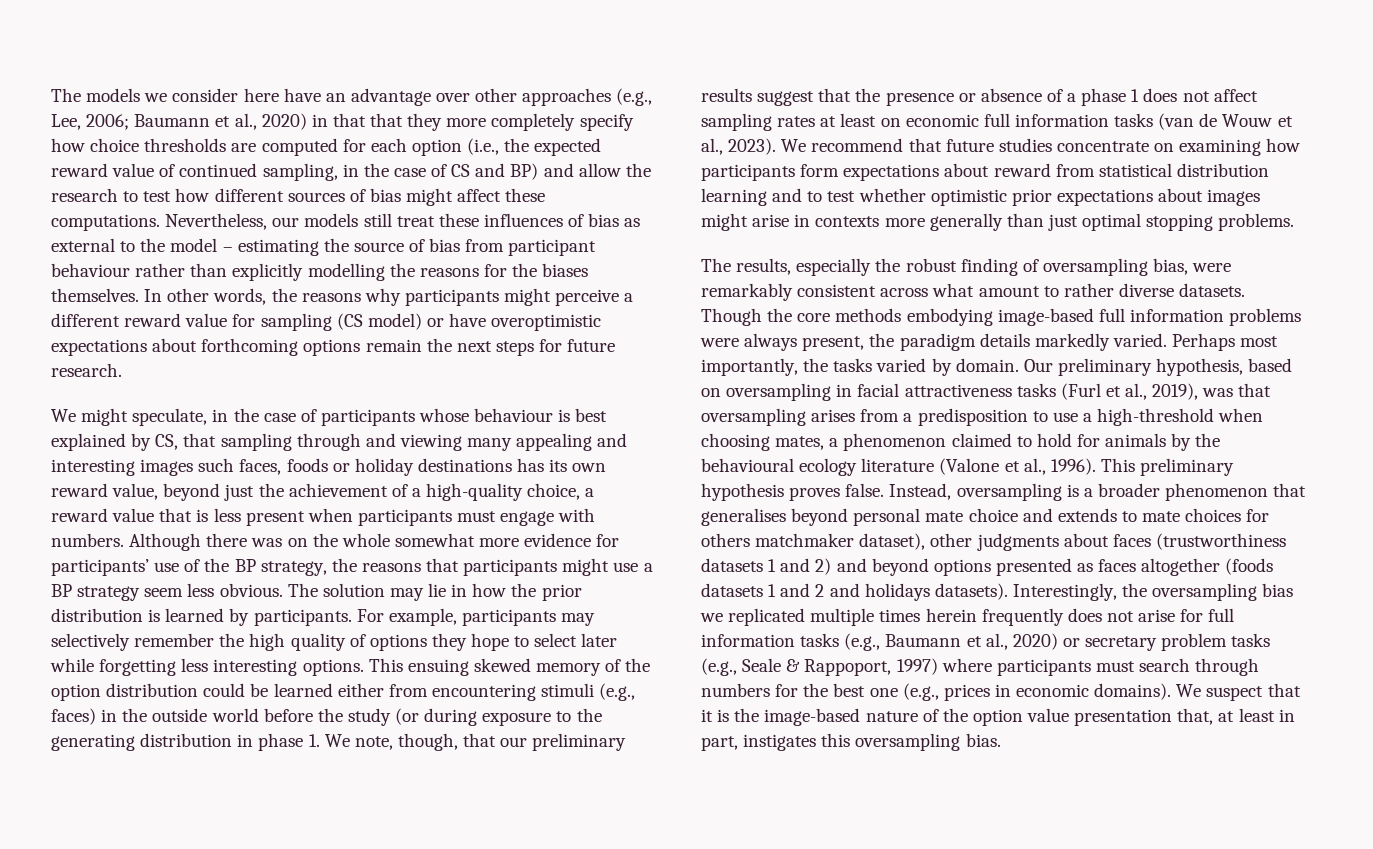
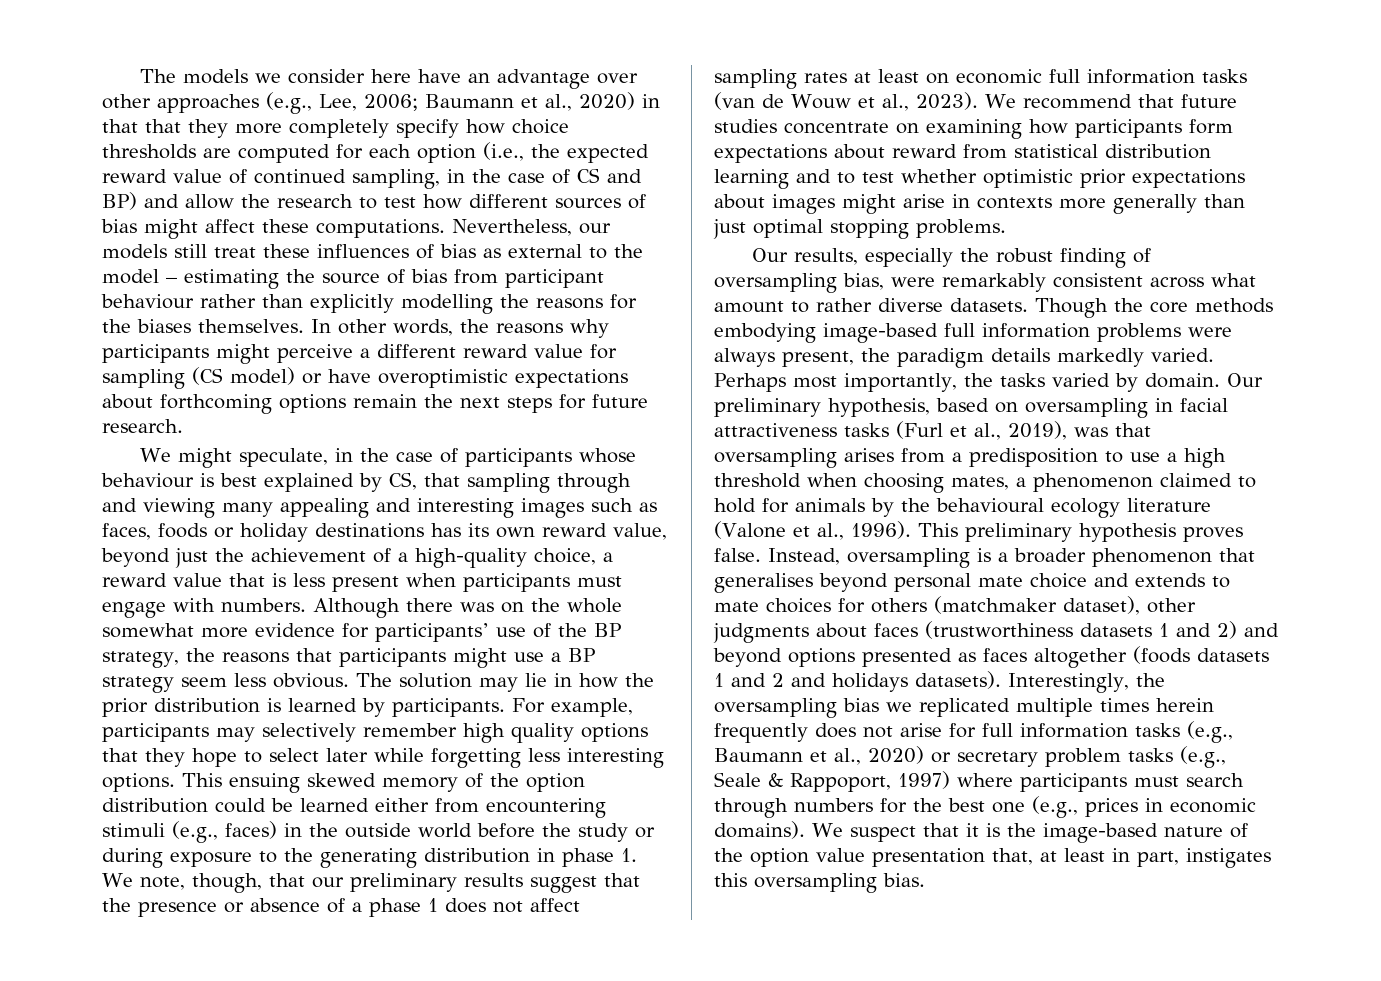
- We might speculate, in the case of participants whose behaviour is best explained by CS, that sampling through and viewing many appealing and interesting images such faces, foods or holiday destinations has its own reward value, beyond just the achievement of a high-quality choice, a reward value that is less present when participants must engage with numbers.
+ We might speculate, in the case of participants whose behaviour is best explained by CS, that sampling through and viewing many appealing and interesting images such as faces, foods or holiday destinations has its own reward value, beyond just the achievement of a high-quality choice, a reward value that is less present when participants must engage with numbers.
- For example, participants may selectively remember the high quality of options they hope to select later while forgetting less interesting options.
+ For example, participants may selectively remember high quality options that they hope to select later while forgetting less interesting options.
- This ensuing skewed memory of the option distribution could be learned either from encountering stimuli (e.g., faces) in the outside world before the study (or during exposure to the generating distribution in phase 1. We note, though, that our preliminary results suggest that the presence or absence of a phase 1 does not affect sampling rates at least on economic full information tasks (van de Wouw et al., 2023).
+ This ensuing skewed memory of the option distribution could be learned either from encountering stimuli (e.g., faces) in the outside world before the study or during exposure to the generating distribution in phase 1. We note, though, that our preliminary results suggest that the presence or absence of a phase 1 does not affect sampling rates at least on economic full information tasks (van de Wouw et al., 2023).
- The results, especially the robust finding of oversampling bias, were remarkably consistent across what amount to rather diverse datasets.
+ Our results, especially the robust finding of oversampling bias, were remarkably consistent across what amount to rather diverse datasets.
- Our preliminary hypothesis, based on oversampling in facial attractiveness tasks (Furl et al., 2019), was that oversampling arises from a predisposition to use a high-threshold when choosing mates, a phenomenon claimed to hold for animals by the behavioural ecology literature (Valone et al., 1996).
+ Our preliminary hypothesis, based on oversampling in facial attractiveness tasks (Furl et al., 2019), was that oversampling arises from a predisposition to use a high threshold when choosing mates, a phenomenon claimed to hold for animals by the behavioural ecology literature (Valone et al., 1996).
- Instead, oversampling is a broader phenomenon that generalises beyond personal mate choice and extends to mate choices for others matchmaker dataset), other judgments about faces (trustworthiness datasets 1 and 2) and beyond options presented as faces altogether (foods datasets 1 and 2 and holidays datasets).
+ Instead, oversampling is a broader phenomenon that generalises beyond personal mate choice and extends to mate choices for others (matchmaker dataset), other judgments about faces (trustworthiness datasets 1 and 2) and beyond options presented as faces altogether (foods datasets 1 and 2 and holidays datasets).

